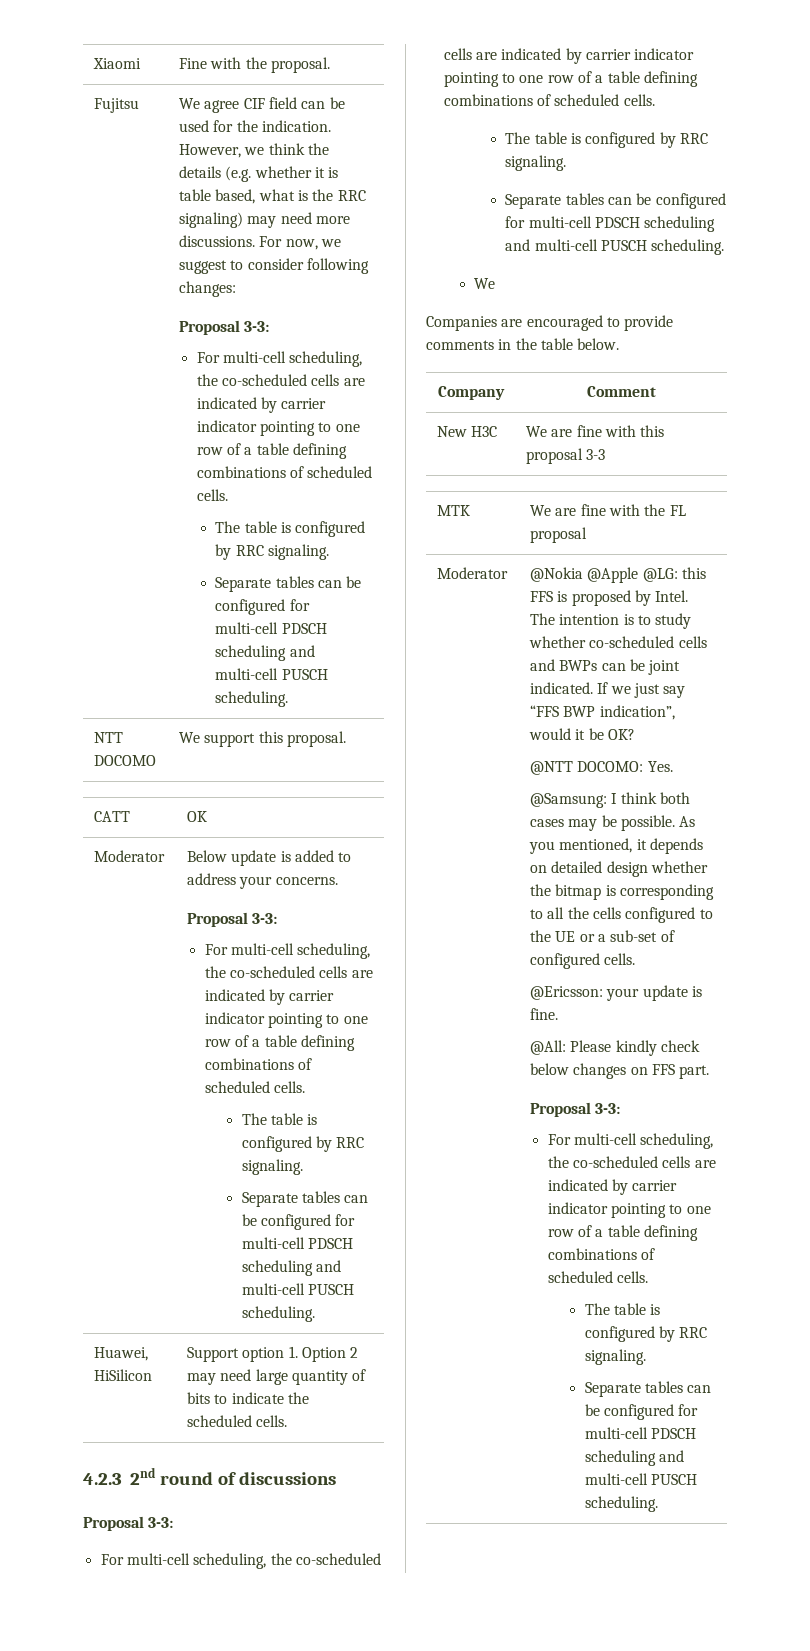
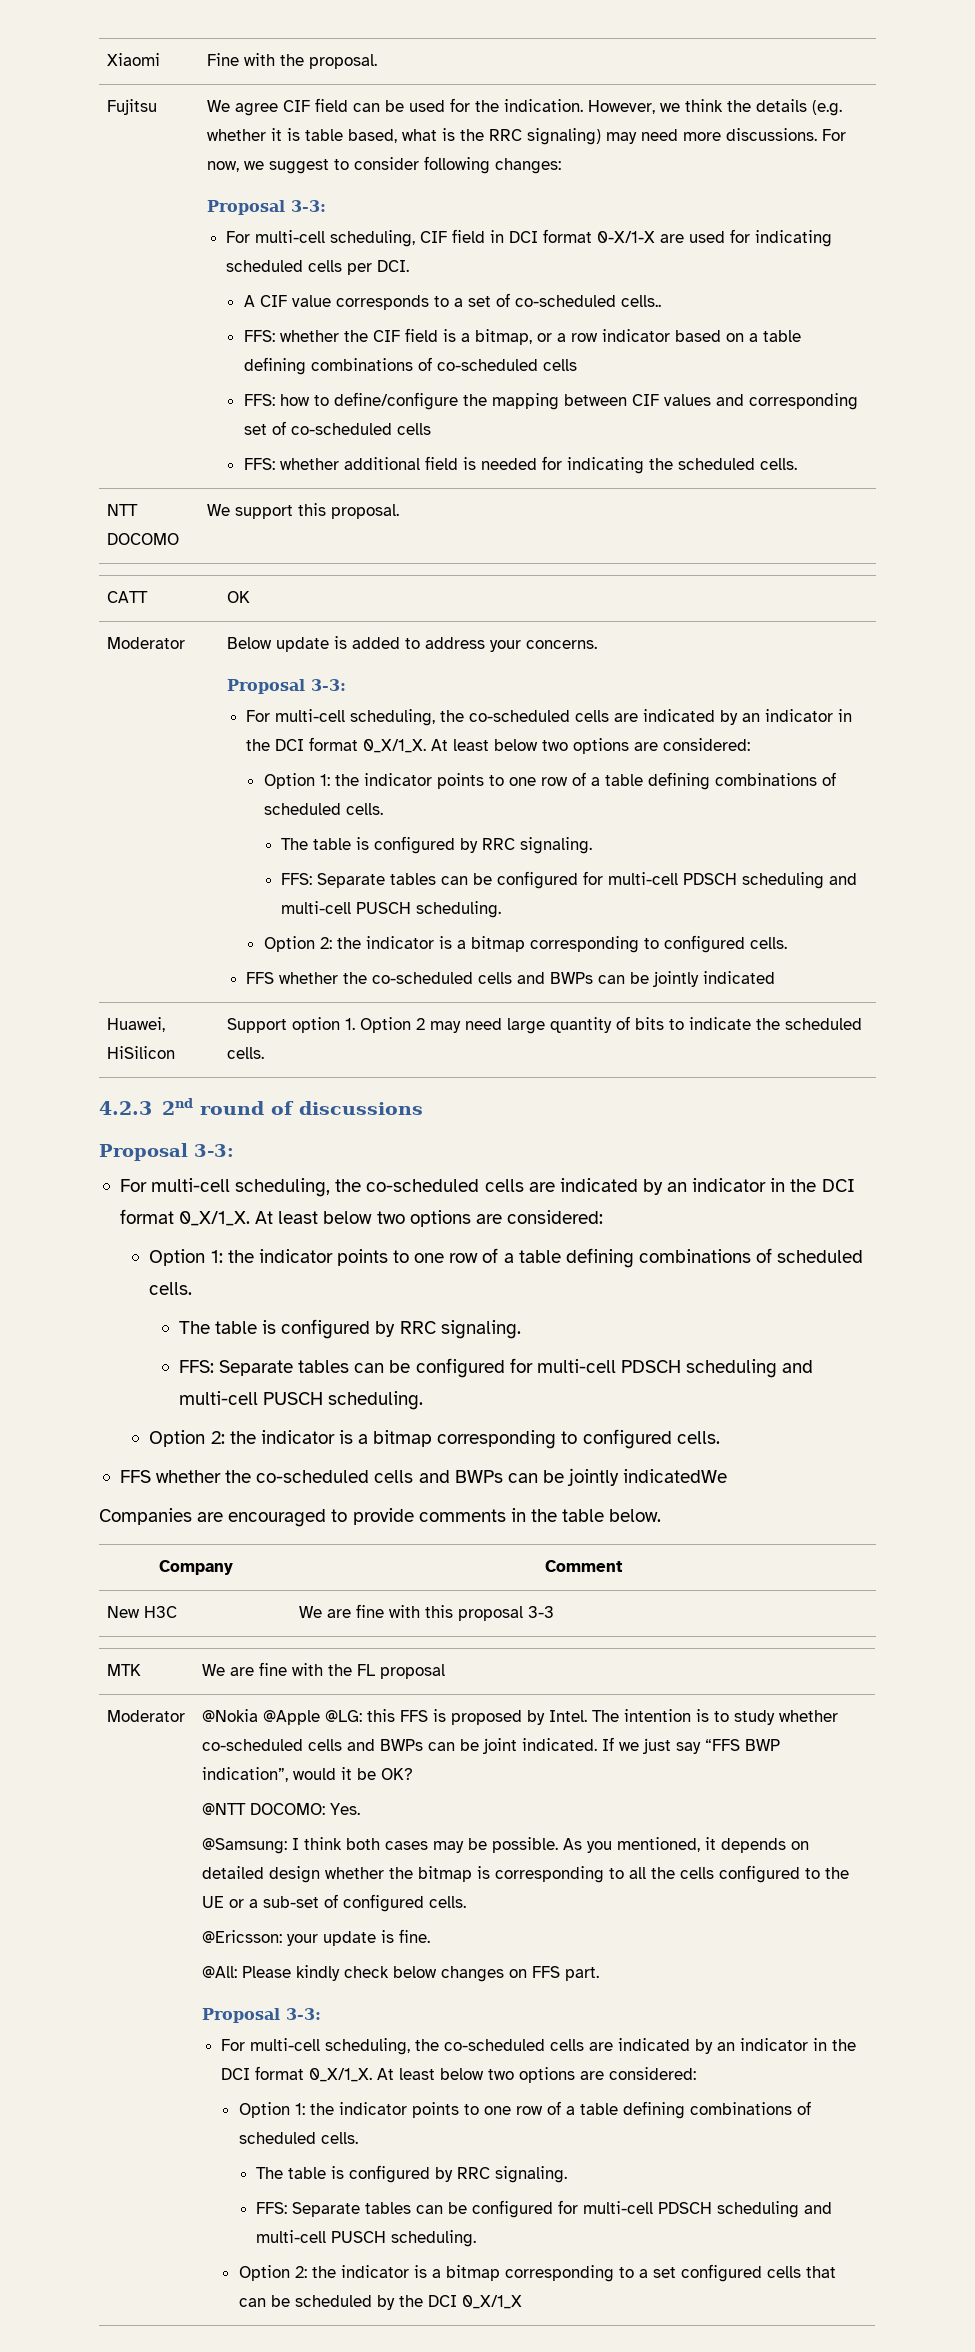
  For now, we suggest to consider following changes:
  Proposal 3-3:
- For multi-cell scheduling, the co-scheduled cells are indicated by carrier indicator pointing to one row of a table defining combinations of scheduled cells.
- The table is configured by RRC signaling.
- Separate tables can be configured for multi-cell PDSCH scheduling and multi-cell PUSCH scheduling.
+ For multi-cell scheduling, CIF field in DCI format 0-X/1-X are used for indicating scheduled cells per DCI.
+ A CIF value corresponds to a set of co-scheduled cells..
+ FFS: whether the CIF field is a bitmap, or a row indicator based on a table defining combinations of co-scheduled cells
+ FFS: how to define/configure the mapping between CIF values and corresponding set of co-scheduled cells
+ FFS: whether additional field is needed for indicating the scheduled cells.
  Below update is added to address your concerns.
  Proposal 3-3:
- For multi-cell scheduling, the co-scheduled cells are indicated by carrier indicator pointing to one row of a table defining combinations of scheduled cells.
+ For multi-cell scheduling, the co-scheduled cells are indicated by an indicator in the DCI format 0_X/1_X. At least below two options are considered:
+ Option 1: the indicator points to one row of a table defining combinations of scheduled cells.
  The table is configured by RRC signaling.
- Separate tables can be configured for multi-cell PDSCH scheduling and multi-cell PUSCH scheduling.
+ FFS: Separate tables can be configured for multi-cell PDSCH scheduling and multi-cell PUSCH scheduling.
+ Option 2: the indicator is a bitmap corresponding to configured cells.
+ FFS whether the co-scheduled cells and BWPs can be jointly indicated
  4.2.3 2nd round of discussions
  Proposal 3-3:
- For multi-cell scheduling, the co-scheduled cells are indicated by carrier indicator pointing to one row of a table defining combinations of scheduled cells.
+ For multi-cell scheduling, the co-scheduled cells are indicated by an indicator in the DCI format 0_X/1_X. At least below two options are considered:
+ Option 1: the indicator points to one row of a table defining combinations of scheduled cells.
  The table is configured by RRC signaling.
- Separate tables can be configured for multi-cell PDSCH scheduling and multi-cell PUSCH scheduling.
- We
+ FFS: Separate tables can be configured for multi-cell PDSCH scheduling and multi-cell PUSCH scheduling.
+ Option 2: the indicator is a bitmap corresponding to configured cells.
+ FFS whether the co-scheduled cells and BWPs can be jointly indicatedWe
  @All: Please kindly check below changes on FFS part.
  Proposal 3-3:
- For multi-cell scheduling, the co-scheduled cells are indicated by carrier indicator pointing to one row of a table defining combinations of scheduled cells.
+ For multi-cell scheduling, the co-scheduled cells are indicated by an indicator in the DCI format 0_X/1_X. At least below two options are considered:
+ Option 1: the indicator points to one row of a table defining combinations of scheduled cells.
  The table is configured by RRC signaling.
- Separate tables can be configured for multi-cell PDSCH scheduling and multi-cell PUSCH scheduling.
+ FFS: Separate tables can be configured for multi-cell PDSCH scheduling and multi-cell PUSCH scheduling.
+ Option 2: the indicator is a bitmap corresponding to a set configured cells that can be scheduled by the DCI 0_X/1_X

